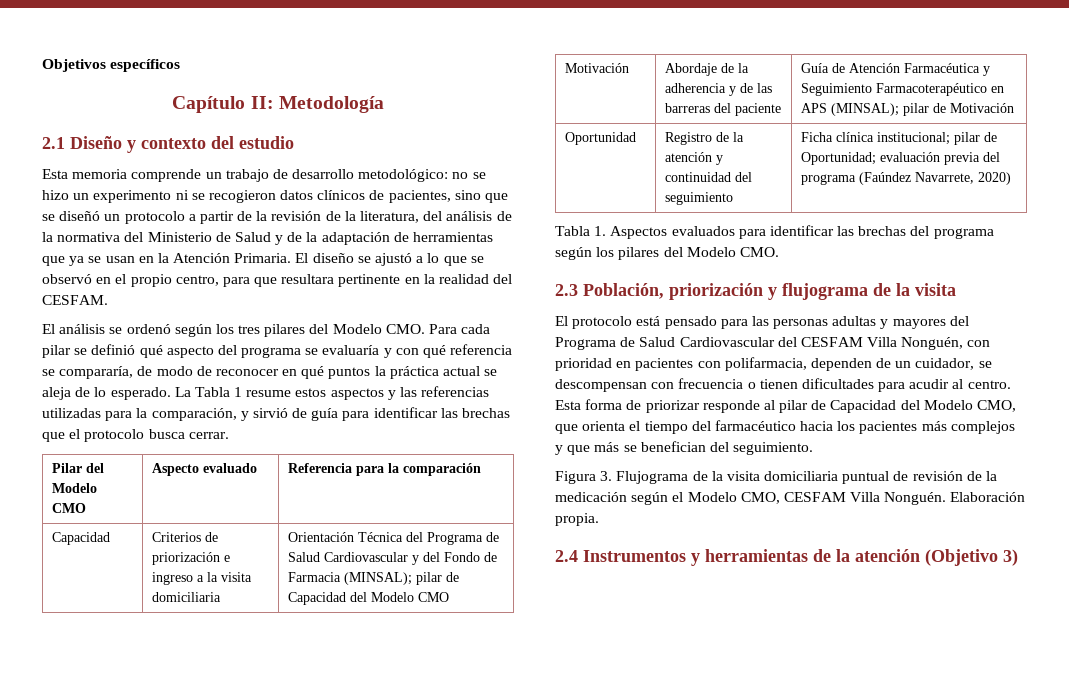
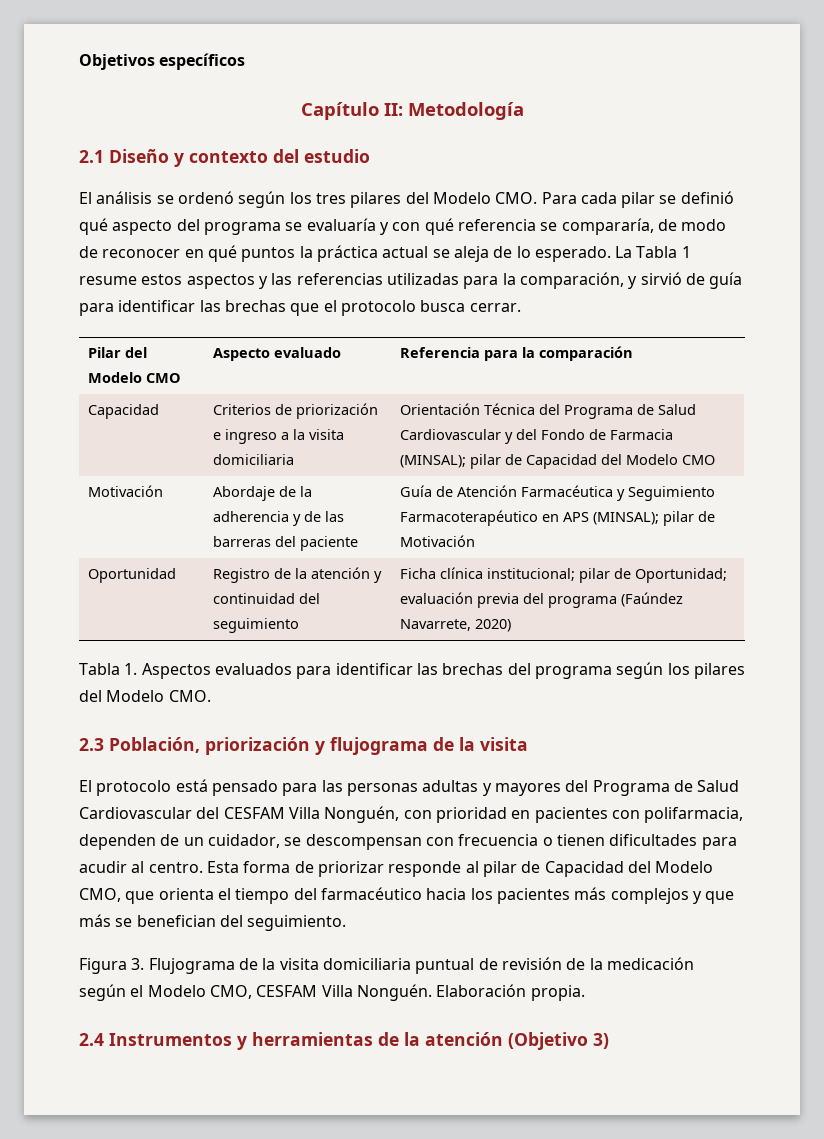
- Esta memoria comprende un trabajo de desarrollo metodológico: no se hizo un experimento ni se recogieron datos clínicos de pacientes, sino que se diseñó un protocolo a partir de la revisión de la literatura, del análisis de la normativa del Ministerio de Salud y de la adaptación de herramientas que ya se usan en la Atención Primaria. El diseño se ajustó a lo que se observó en el propio centro, para que resultara pertinente en la realidad del CESFAM.

